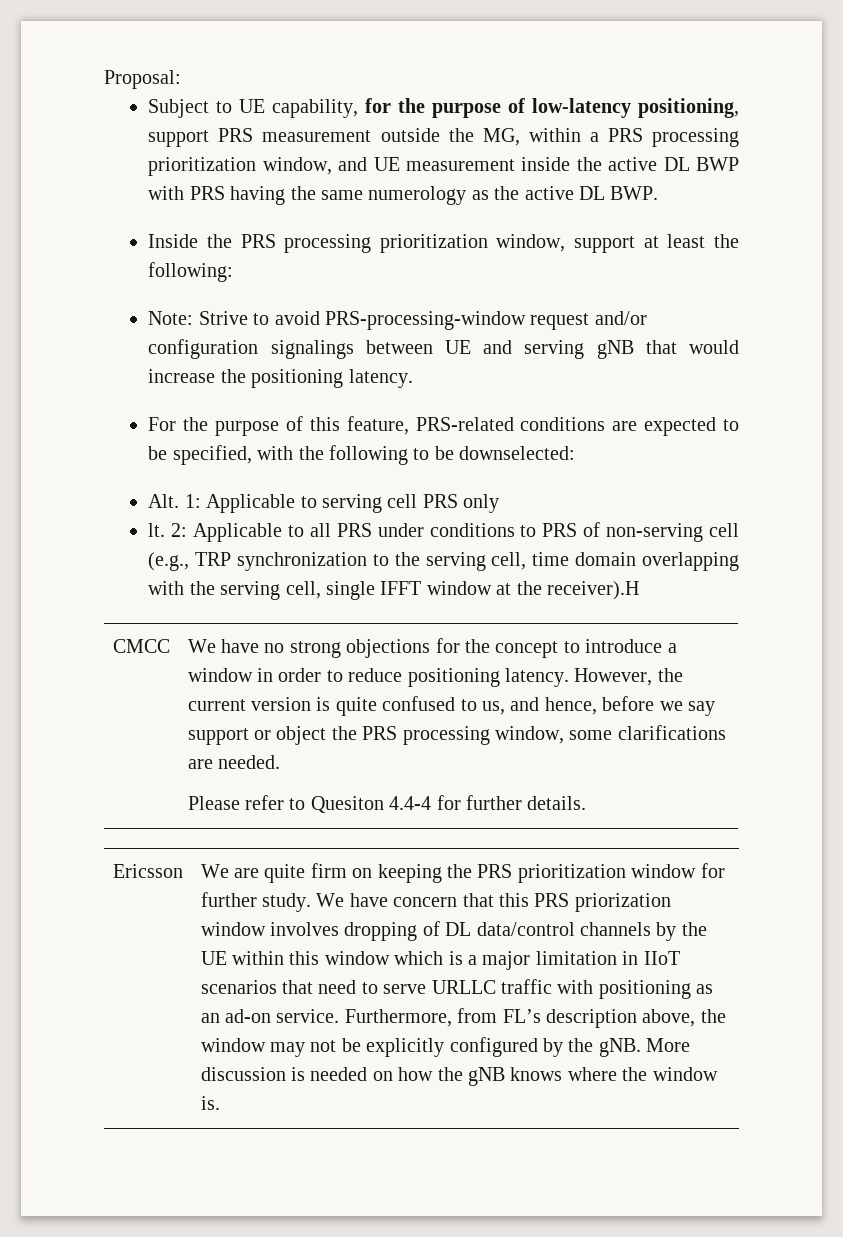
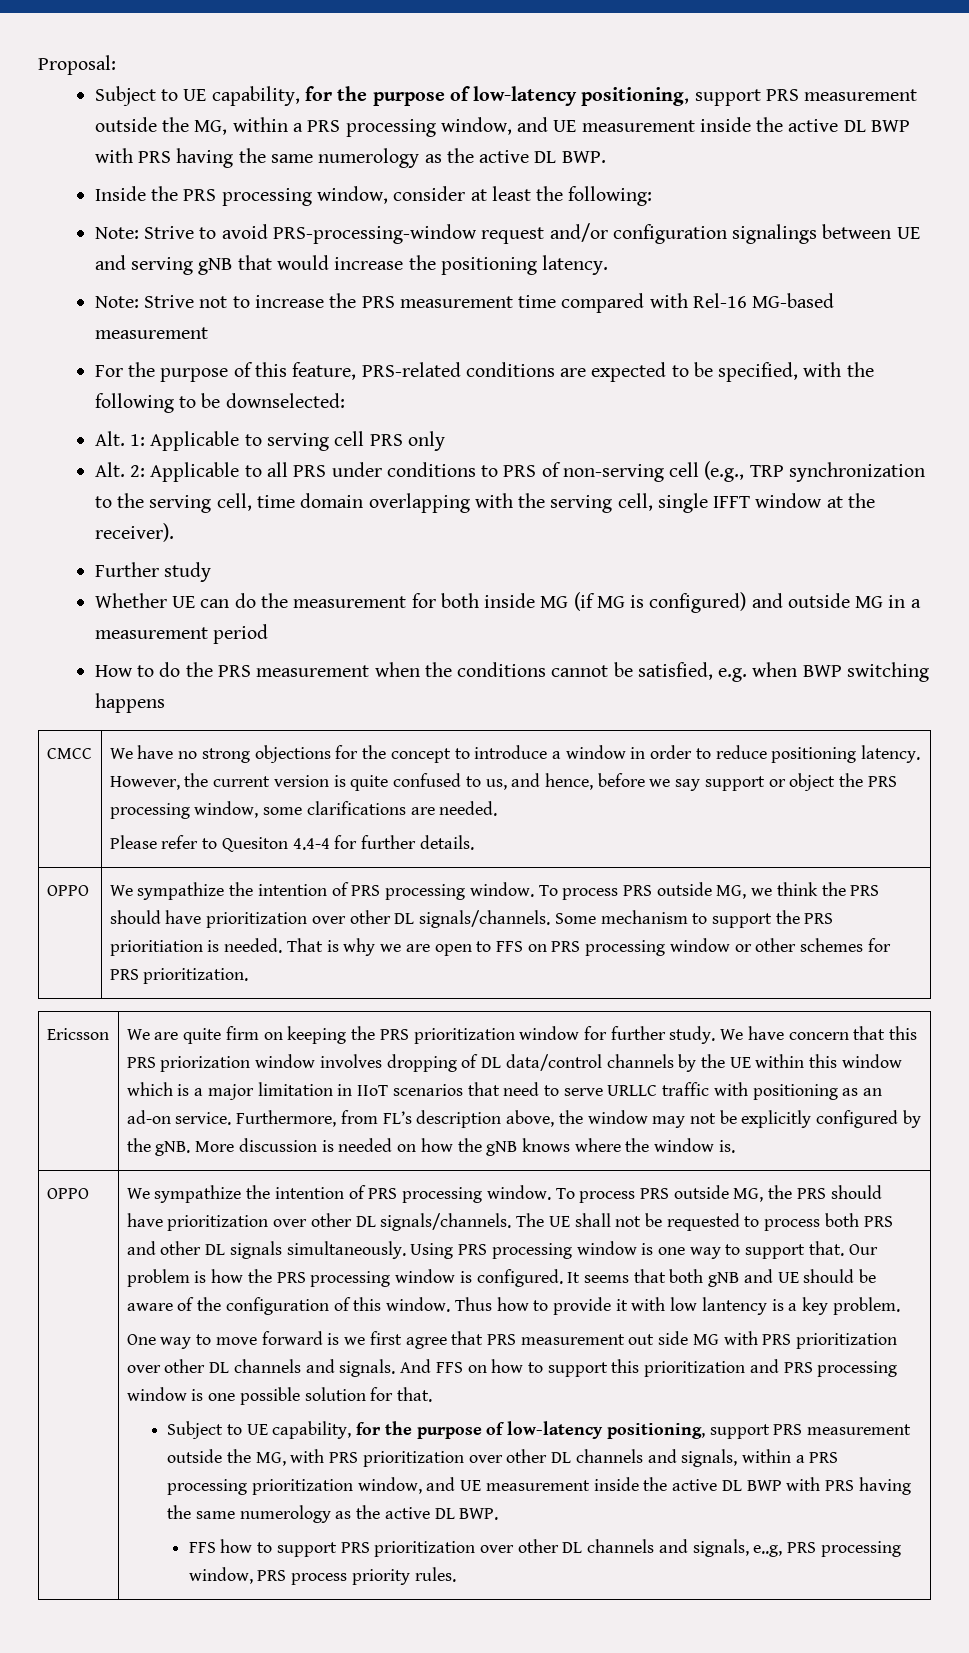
- Subject to UE capability, for the purpose of low-latency positioning, support PRS measurement outside the MG, within a PRS processing prioritization window, and UE measurement inside the active DL BWP with PRS having the same numerology as the active DL BWP.
+ Subject to UE capability, for the purpose of low-latency positioning, support PRS measurement outside the MG, within a PRS processing window, and UE measurement inside the active DL BWP with PRS having the same numerology as the active DL BWP.
- Inside the PRS processing prioritization window, support at least the following:
+ Inside the PRS processing window, consider at least the following:
+ Note: Strive not to increase the PRS measurement time compared with Rel-16 MG-based measurement
- lt. 2: Applicable to all PRS under conditions to PRS of non-serving cell (e.g., TRP synchronization to the serving cell, time domain overlapping with the serving cell, single IFFT window at the receiver).H
+ Alt. 2: Applicable to all PRS under conditions to PRS of non-serving cell (e.g., TRP synchronization to the serving cell, time domain overlapping with the serving cell, single IFFT window at the receiver).
+ Further study
+ Whether UE can do the measurement for both inside MG (if MG is configured) and outside MG in a measurement period
+ How to do the PRS measurement when the conditions cannot be satisfied, e.g. when BWP switching happens
+ OPPO | We sympathize the intention of PRS processing window. To process PRS outside MG, we think the PRS should have prioritization over other DL signals/channels. Some mechanism to support the PRS prioritiation is needed. That is why we are open to FFS on PRS processing window or other schemes for PRS prioritization.
+ OPPO | We sympathize the intention of PRS processing window. To process PRS outside MG, the PRS should have prioritization over other DL signals/channels. The UE shall not be requested to process both PRS and other DL signals simultaneously. Using PRS processing window is one way to support that. Our problem is how the PRS processing window is configured. It seems that both gNB and UE should be aware of the configuration of this window. Thus how to provide it with low lantency is a key problem.
+ One way to move forward is we first agree that PRS measurement out side MG with PRS prioritization over other DL channels and signals. And FFS on how to support this prioritization and PRS processing window is one possible solution for that.
+ Subject to UE capability, for the purpose of low-latency positioning, support PRS measurement outside the MG, with PRS prioritization over other DL channels and signals, within a PRS processing prioritization window, and UE measurement inside the active DL BWP with PRS having the same numerology as the active DL BWP.
+ FFS how to support PRS prioritization over other DL channels and signals, e..g, PRS processing window, PRS process priority rules.

